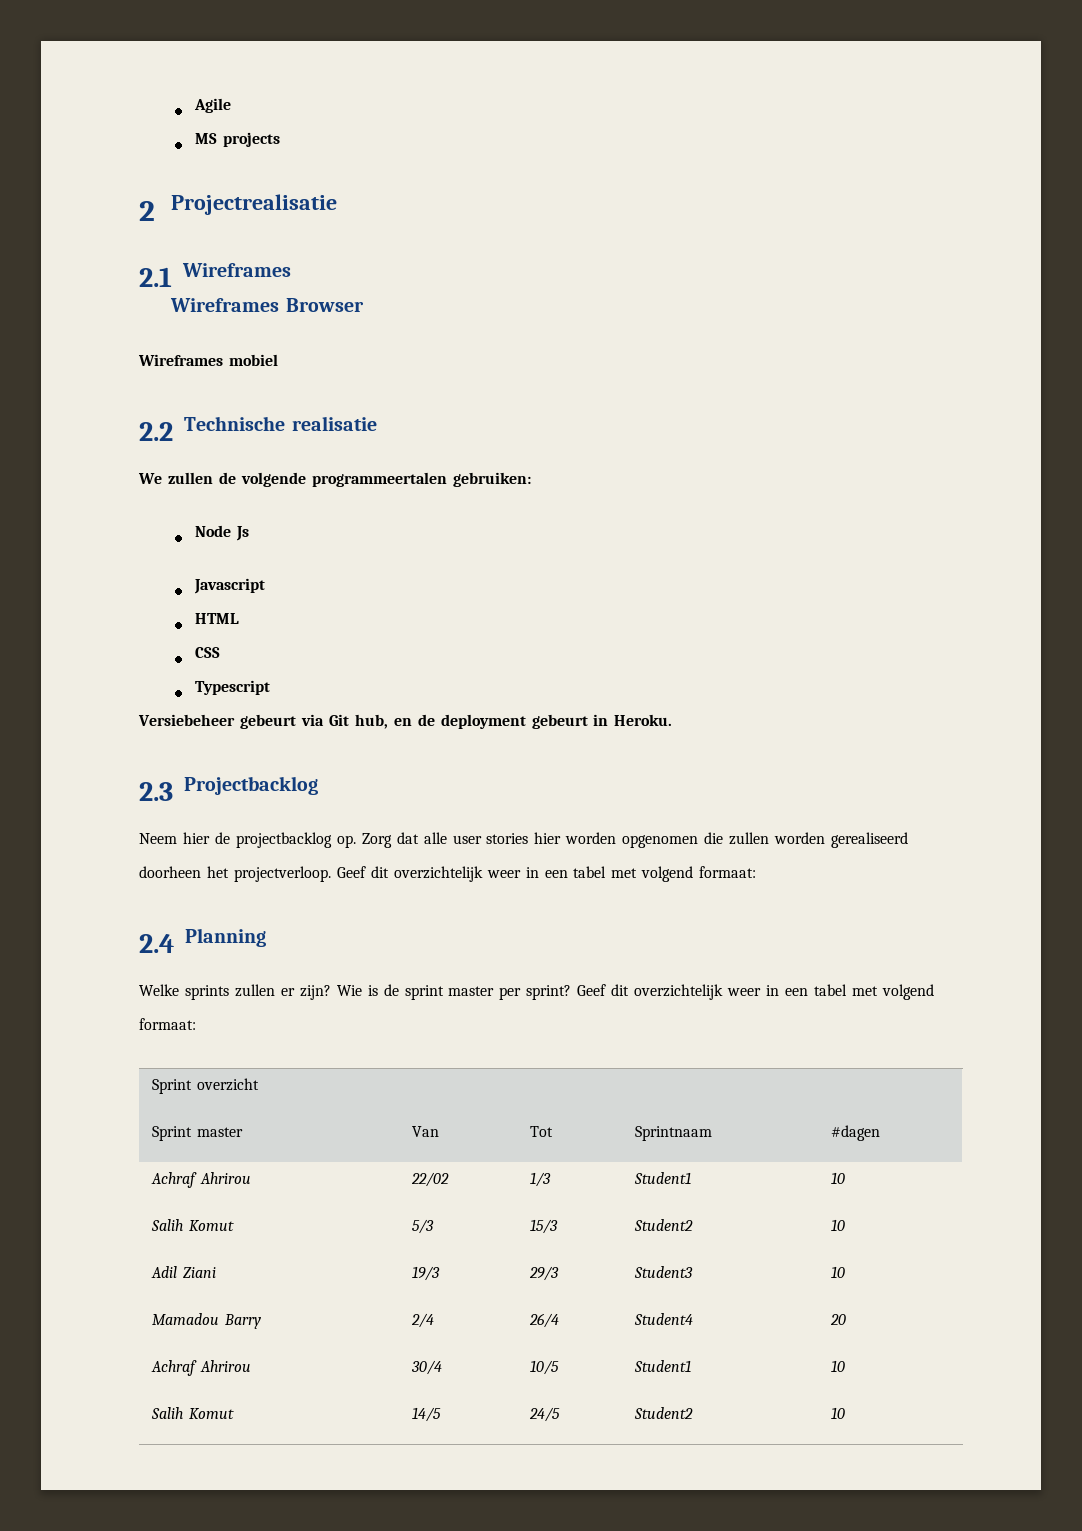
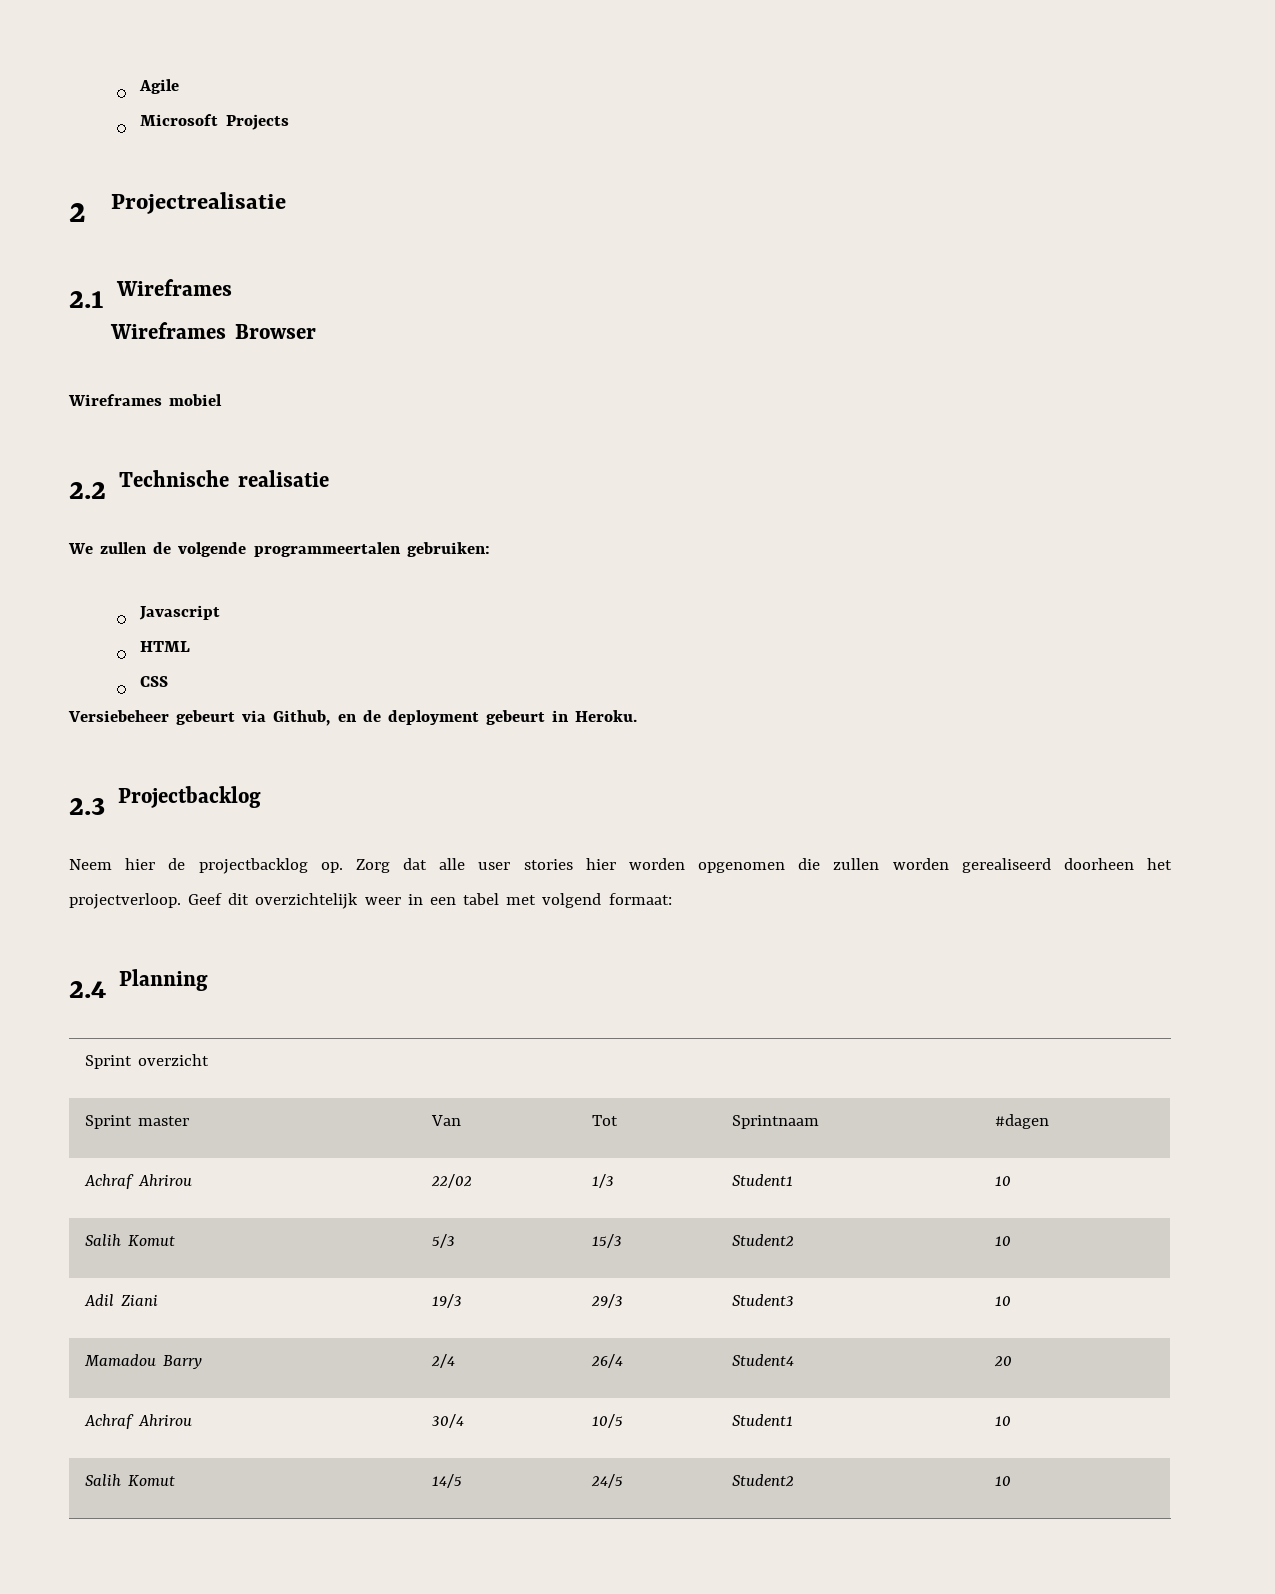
- MS projects
+ Microsoft Projects
- Node Js
- Typescript
- Versiebeheer gebeurt via Git hub, en de deployment gebeurt in Heroku.
+ Versiebeheer gebeurt via Github, en de deployment gebeurt in Heroku.
- Welke sprints zullen er zijn? Wie is de sprint master per sprint? Geef dit overzichtelijk weer in een tabel met volgend formaat:

